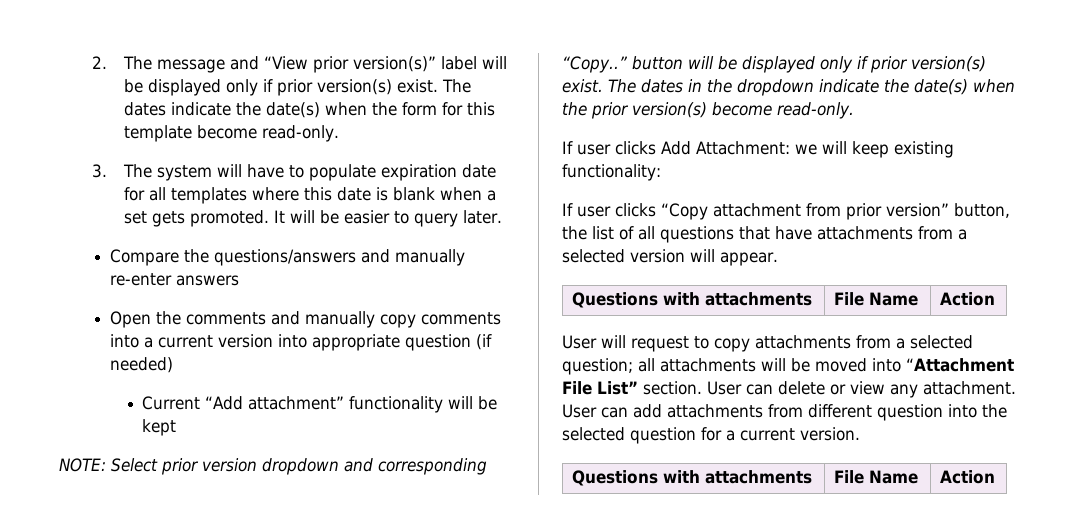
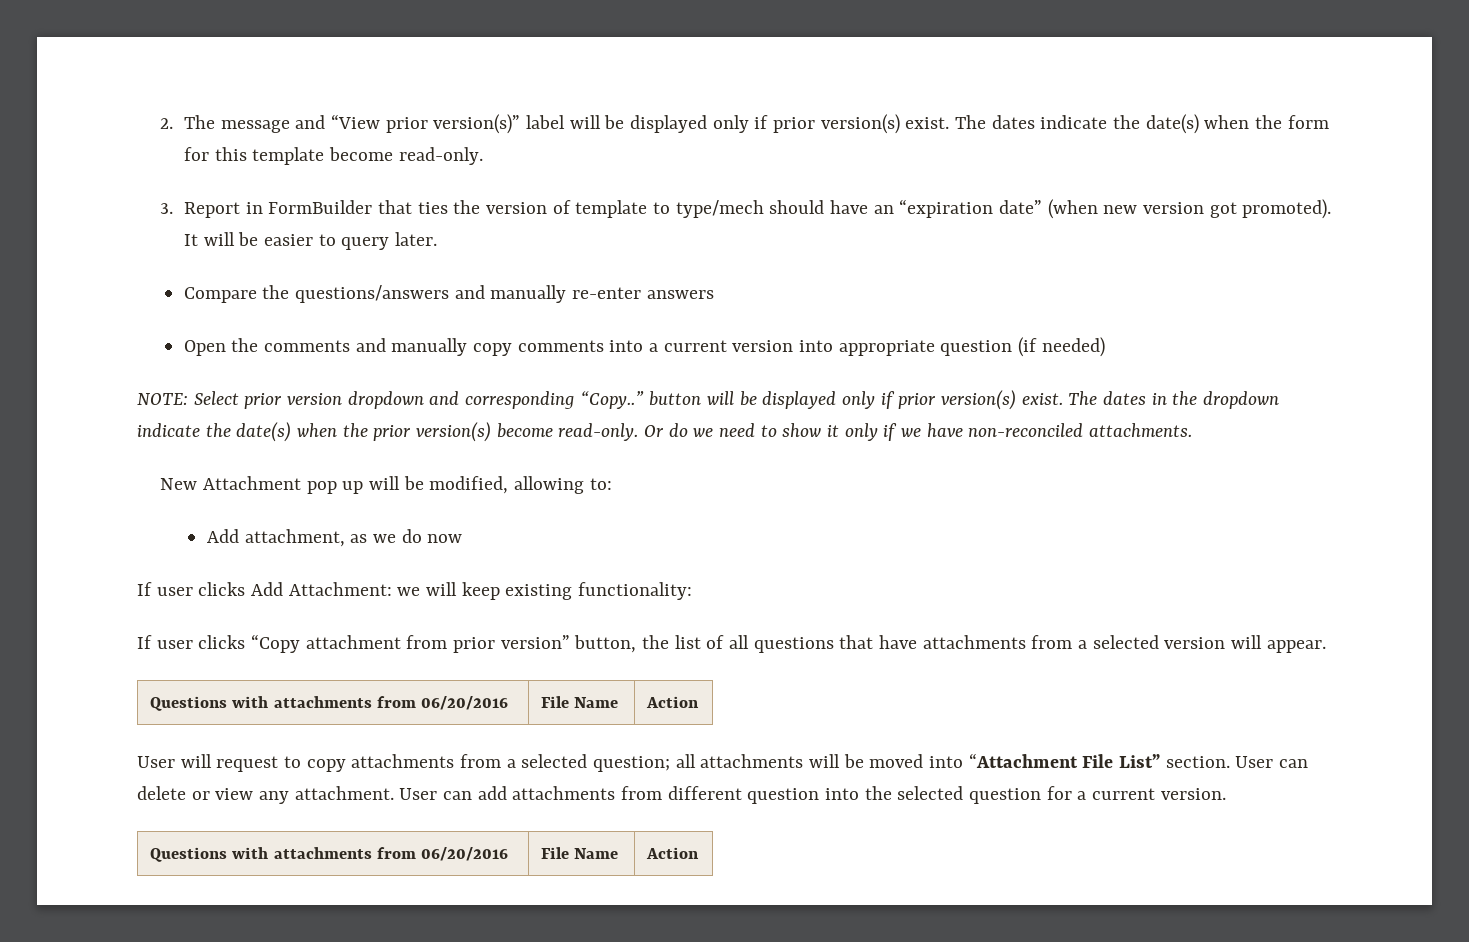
- 3. The system will have to populate expiration date for all templates where this date is blank when a set gets promoted.
+ 3. Report in FormBuilder that ties the version of template to type/mech should have an “expiration date” (when new version got promoted).
- Current “Add attachment” functionality will be kept
+ Or do we need to show it only if we have non-reconciled attachments.
+ New Attachment pop up will be modified, allowing to:
+ Add attachment, as we do now
  If user clicks “Copy attachment from prior version” button, the list of all questions that have attachments from a selected version will appear.
- Questions with attachments | File Name | Action
+ Questions with attachments from 06/20/2016 | File Name | Action
  User can add attachments from different question into the selected question for a current version.
- Questions with attachments | File Name | Action
+ Questions with attachments from 06/20/2016 | File Name | Action

